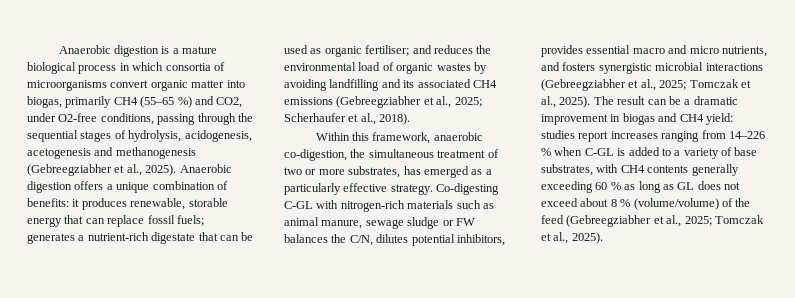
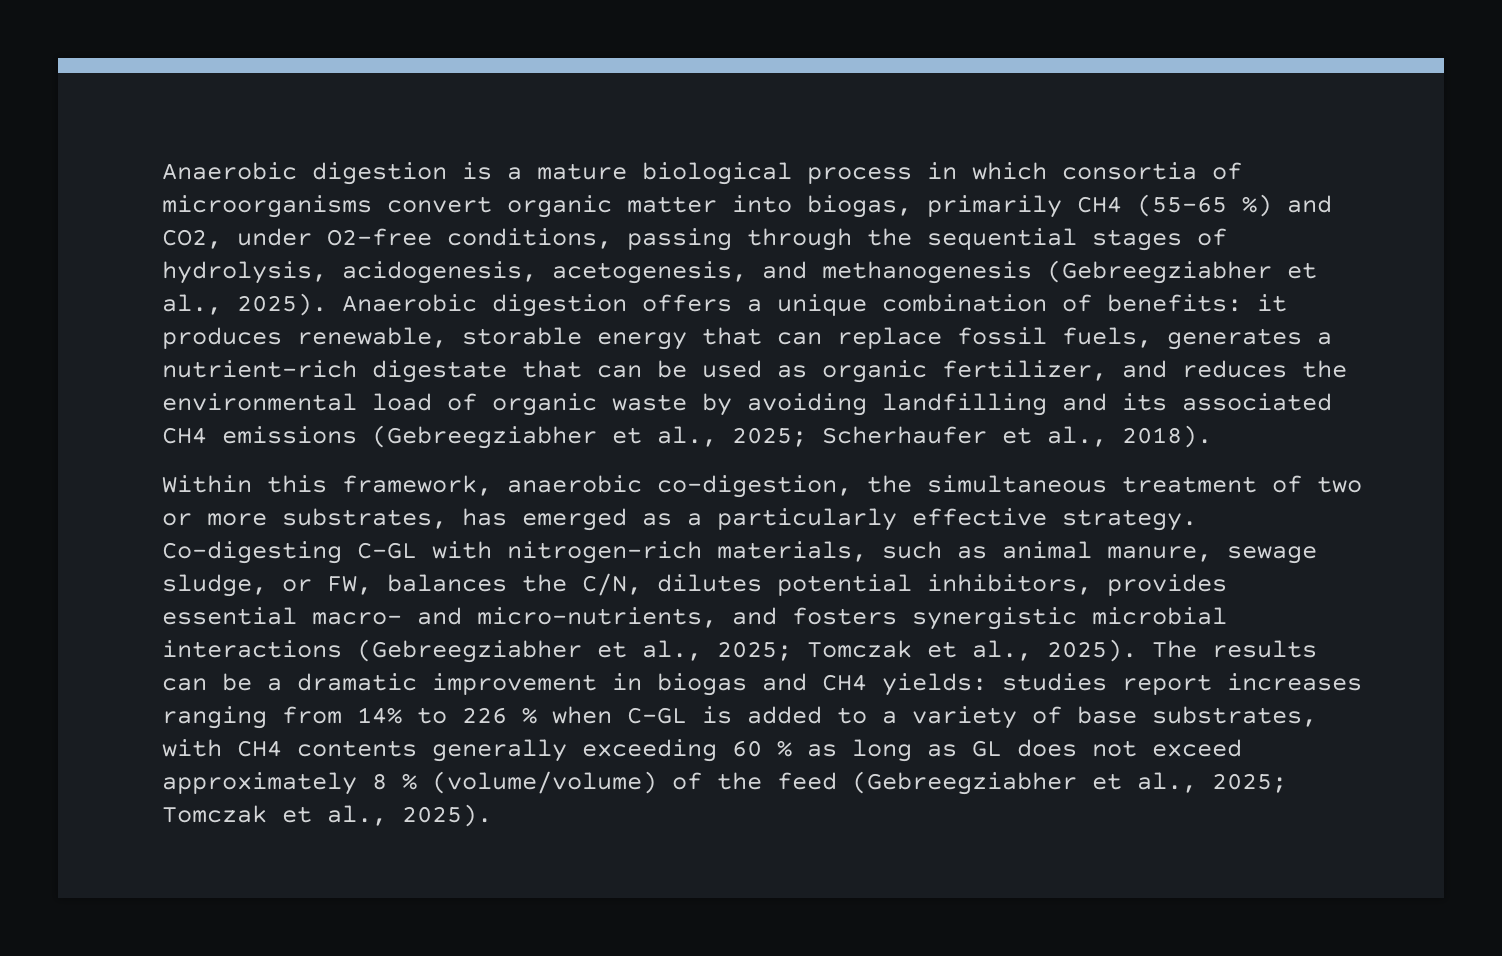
- Anaerobic digestion is a mature biological process in which consortia of microorganisms convert organic matter into biogas, primarily CH4 (55–65 %) and CO2, under O2-free conditions, passing through the sequential stages of hydrolysis, acidogenesis, acetogenesis and methanogenesis (Gebreegziabher et al., 2025).
+ Anaerobic digestion is a mature biological process in which consortia of microorganisms convert organic matter into biogas, primarily CH4 (55–65 %) and CO2, under O2-free conditions, passing through the sequential stages of hydrolysis, acidogenesis, acetogenesis, and methanogenesis (Gebreegziabher et al., 2025).
- Anaerobic digestion offers a unique combination of benefits: it produces renewable, storable energy that can replace fossil fuels; generates a nutrient-rich digestate that can be used as organic fertiliser; and reduces the environmental load of organic wastes by avoiding landfilling and its associated CH4 emissions (Gebreegziabher et al., 2025; Scherhaufer et al., 2018).
+ Anaerobic digestion offers a unique combination of benefits: it produces renewable, storable energy that can replace fossil fuels, generates a nutrient-rich digestate that can be used as organic fertilizer, and reduces the environmental load of organic waste by avoiding landfilling and its associated CH4 emissions (Gebreegziabher et al., 2025; Scherhaufer et al., 2018).
- Co-digesting C-GL with nitrogen-rich materials such as animal manure, sewage sludge or FW balances the C/N, dilutes potential inhibitors, provides essential macro and micro nutrients, and fosters synergistic microbial interactions (Gebreegziabher et al., 2025; Tomczak et al., 2025).
+ Co-digesting C-GL with nitrogen-rich materials, such as animal manure, sewage sludge, or FW, balances the C/N, dilutes potential inhibitors, provides essential macro- and micro-nutrients, and fosters synergistic microbial interactions (Gebreegziabher et al., 2025; Tomczak et al., 2025).
- The result can be a dramatic improvement in biogas and CH4 yield: studies report increases ranging from 14–226 % when C-GL is added to a variety of base substrates, with CH4 contents generally exceeding 60 % as long as GL does not exceed about 8 % (volume/volume) of the feed (Gebreegziabher et al., 2025; Tomczak et al., 2025).
+ The results can be a dramatic improvement in biogas and CH4 yields: studies report increases ranging from 14% to 226 % when C-GL is added to a variety of base substrates, with CH4 contents generally exceeding 60 % as long as GL does not exceed approximately 8 % (volume/volume) of the feed (Gebreegziabher et al., 2025; Tomczak et al., 2025).

